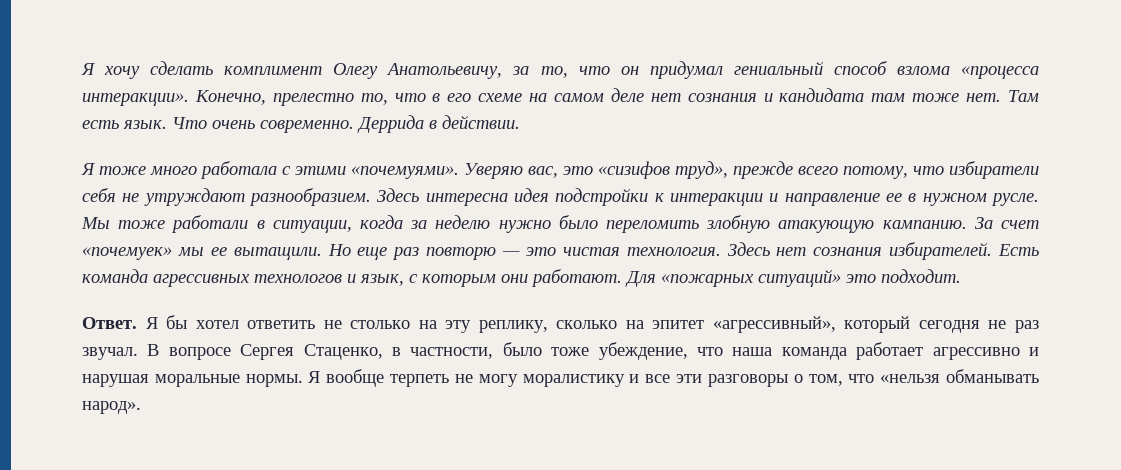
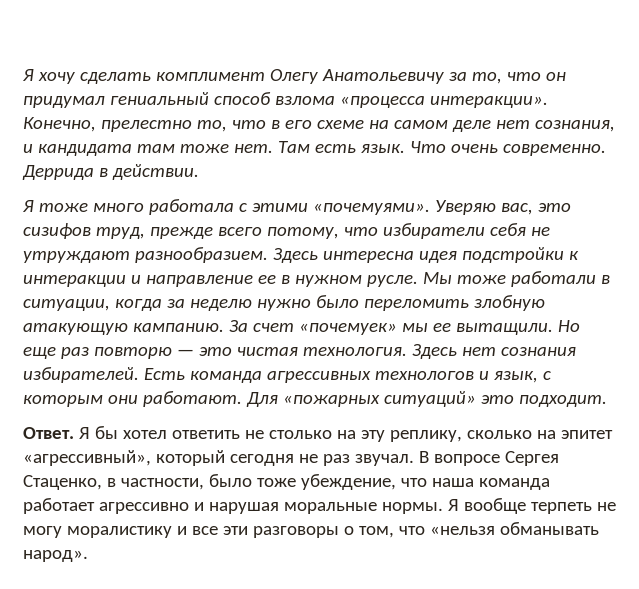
- Я хочу сделать комплимент Олегу Анатольевичу, за то, что он придумал гениальный способ взлома «процесса интеракции».
+ Я хочу сделать комплимент Олегу Анатольевичу за то, что он придумал гениальный способ взлома «процесса интеракции».
- Конечно, прелестно то, что в его схеме на самом деле нет сознания и кандидата там тоже нет.
+ Конечно, прелестно то, что в его схеме на самом деле нет сознания, и кандидата там тоже нет.
- Уверяю вас, это «сизифов труд», прежде всего потому, что избиратели себя не утруждают разнообразием.
+ Уверяю вас, это сизифов труд, прежде всего потому, что избиратели себя не утруждают разнообразием.

